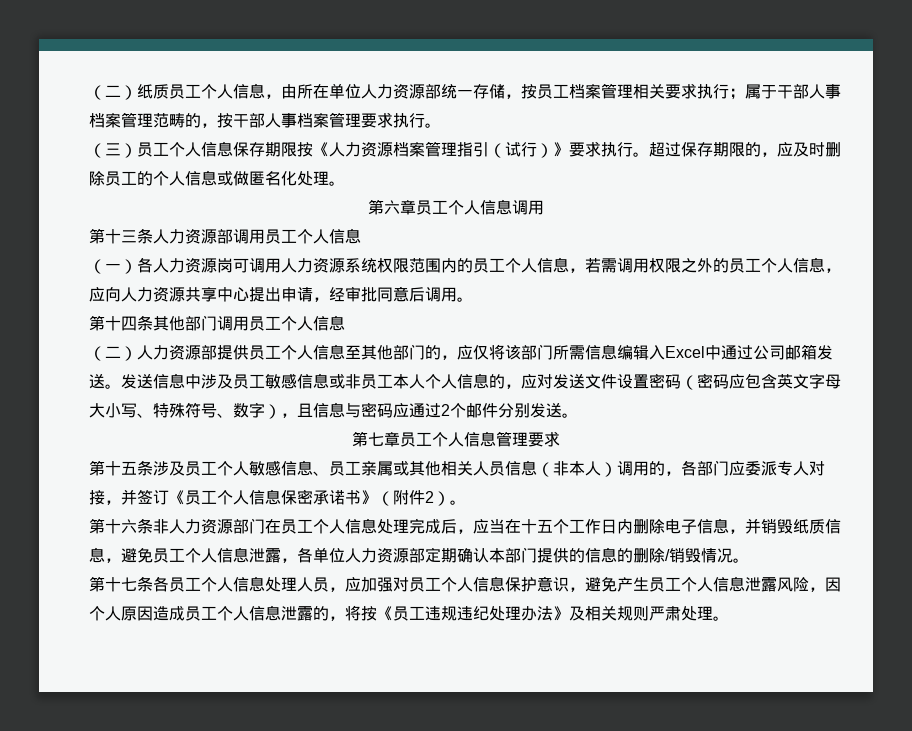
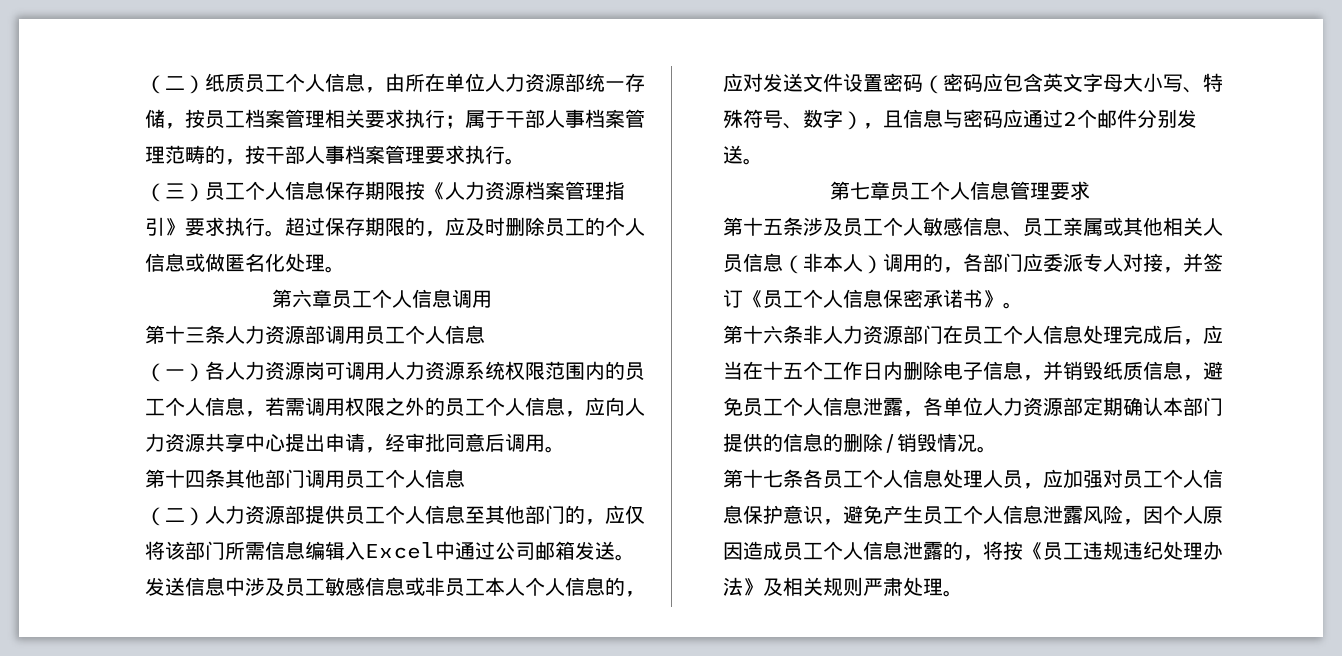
- （三）员工个人信息保存期限按《人力资源档案管理指引（试行）》要求执行。
+ （三）员工个人信息保存期限按《人力资源档案管理指引》要求执行。
- 第十五条涉及员工个人敏感信息、员工亲属或其他相关人员信息（非本人）调用的，各部门应委派专人对接，并签订《员工个人信息保密承诺书》（附件2）。
+ 第十五条涉及员工个人敏感信息、员工亲属或其他相关人员信息（非本人）调用的，各部门应委派专人对接，并签订《员工个人信息保密承诺书》。

